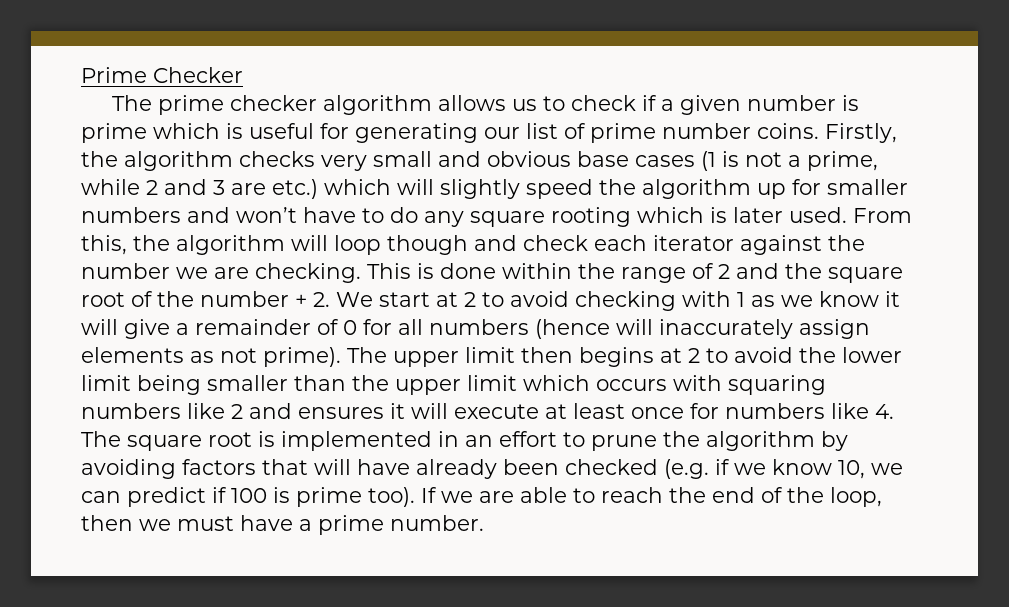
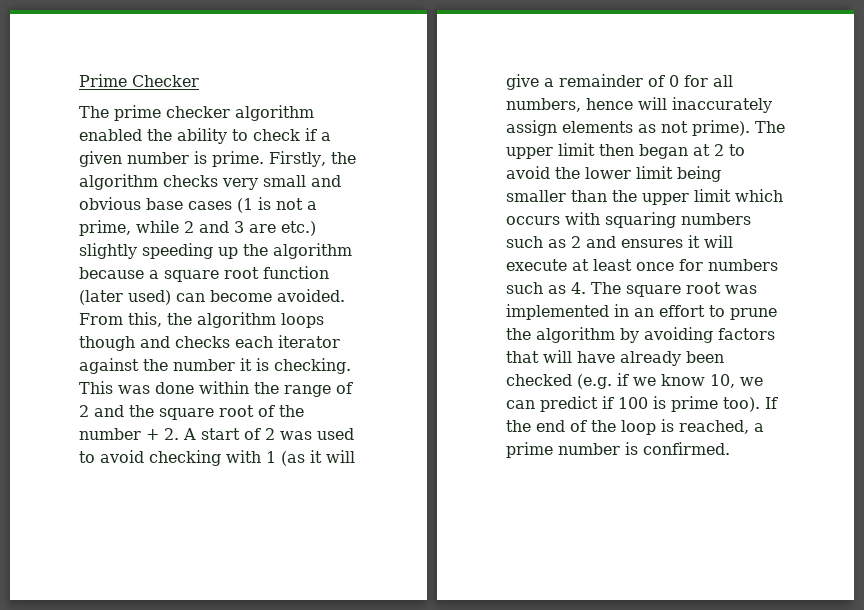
- The prime checker algorithm allows us to check if a given number is prime which is useful for generating our list of prime number coins.
+ The prime checker algorithm enabled the ability to check if a given number is prime.
- Firstly, the algorithm checks very small and obvious base cases (1 is not a prime, while 2 and 3 are etc.) which will slightly speed the algorithm up for smaller numbers and won’t have to do any square rooting which is later used.
+ Firstly, the algorithm checks very small and obvious base cases (1 is not a prime, while 2 and 3 are etc.) slightly speeding up the algorithm because a square root function (later used) can become avoided.
- From this, the algorithm will loop though and check each iterator against the number we are checking.
+ From this, the algorithm loops though and checks each iterator against the number it is checking.
- This is done within the range of 2 and the square root of the number + 2. We start at 2 to avoid checking with 1 as we know it will give a remainder of 0 for all numbers (hence will inaccurately assign elements as not prime).
+ This was done within the range of 2 and the square root of the number + 2. A start of 2 was used to avoid checking with 1 (as it will give a remainder of 0 for all numbers, hence will inaccurately assign elements as not prime).
- The upper limit then begins at 2 to avoid the lower limit being smaller than the upper limit which occurs with squaring numbers like 2 and ensures it will execute at least once for numbers like 4. The square root is implemented in an effort to prune the algorithm by avoiding factors that will have already been checked (e.g. if we know 10, we can predict if 100 is prime too).
+ The upper limit then began at 2 to avoid the lower limit being smaller than the upper limit which occurs with squaring numbers such as 2 and ensures it will execute at least once for numbers such as 4. The square root was implemented in an effort to prune the algorithm by avoiding factors that will have already been checked (e.g. if we know 10, we can predict if 100 is prime too).
- If we are able to reach the end of the loop, then we must have a prime number.
+ If the end of the loop is reached, a prime number is confirmed.

